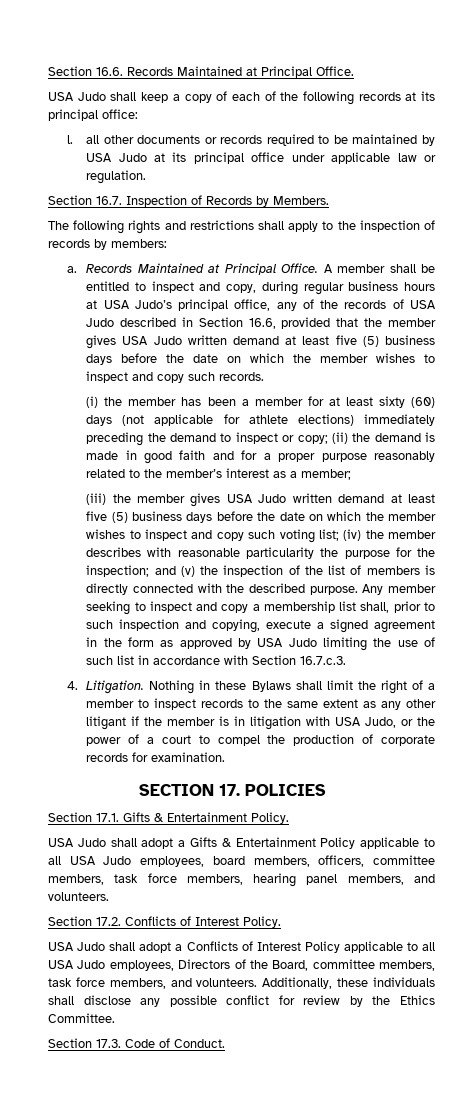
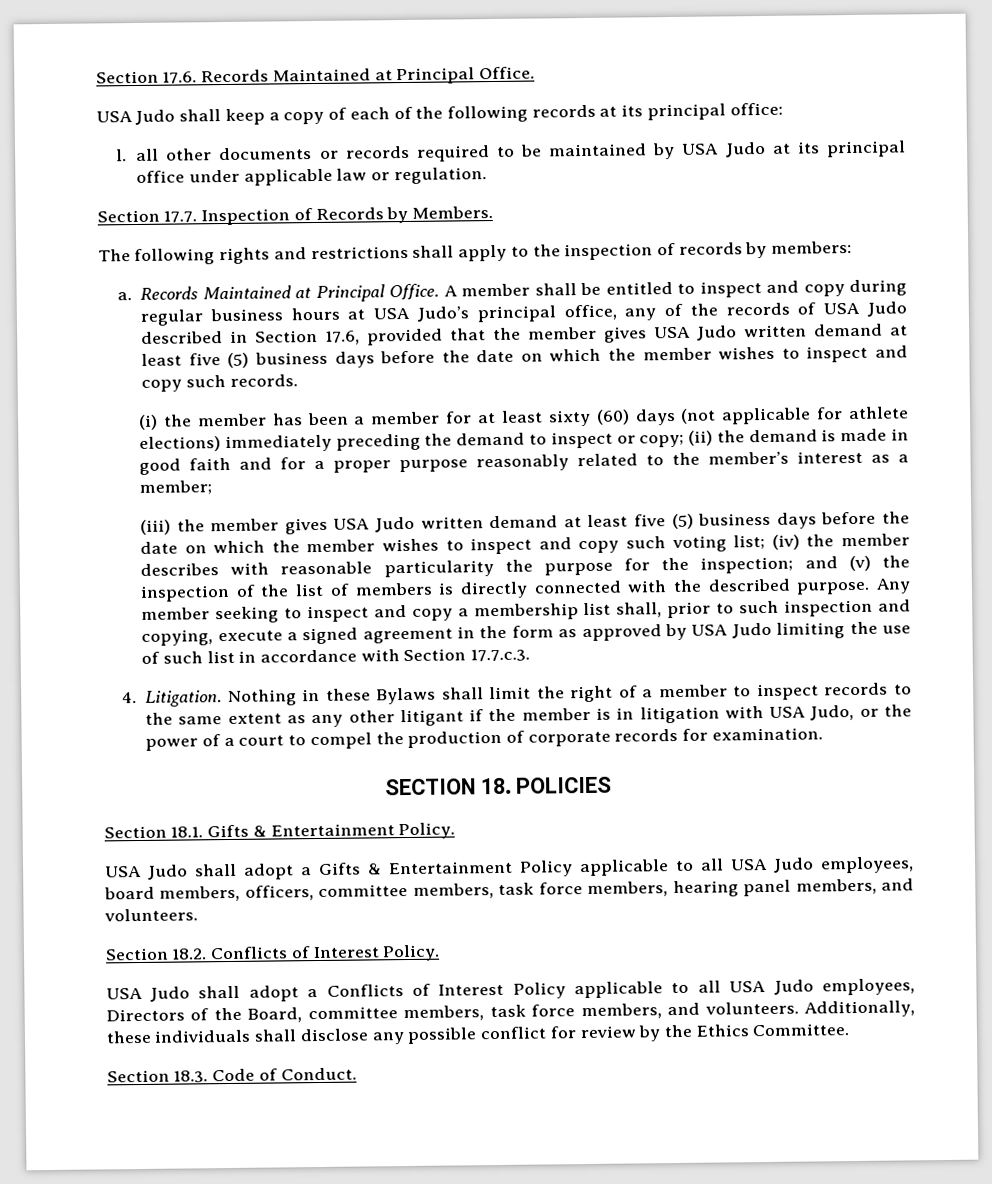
- Section 16.6. Records Maintained at Principal Office.
+ Section 17.6. Records Maintained at Principal Office.
- Section 16.7. Inspection of Records by Members.
+ Section 17.7. Inspection of Records by Members.
- A member shall be entitled to inspect and copy, during regular business hours at USA Judo’s principal office, any of the records of USA Judo described in Section 16.6, provided that the member gives USA Judo written demand at least five (5) business days before the date on which the member wishes to inspect and copy such records.
+ A member shall be entitled to inspect and copy during regular business hours at USA Judo’s principal office, any of the records of USA Judo described in Section 17.6, provided that the member gives USA Judo written demand at least five (5) business days before the date on which the member wishes to inspect and copy such records.
- Any member seeking to inspect and copy a membership list shall, prior to such inspection and copying, execute a signed agreement in the form as approved by USA Judo limiting the use of such list in accordance with Section 16.7.c.3.
+ Any member seeking to inspect and copy a membership list shall, prior to such inspection and copying, execute a signed agreement in the form as approved by USA Judo limiting the use of such list in accordance with Section 17.7.c.3.
- SECTION 17. POLICIES
+ SECTION 18. POLICIES
- Section 17.1. Gifts & Entertainment Policy.
+ Section 18.1. Gifts & Entertainment Policy.
- Section 17.2. Conflicts of Interest Policy.
+ Section 18.2. Conflicts of Interest Policy.
- Section 17.3. Code of Conduct.
+ Section 18.3. Code of Conduct.

